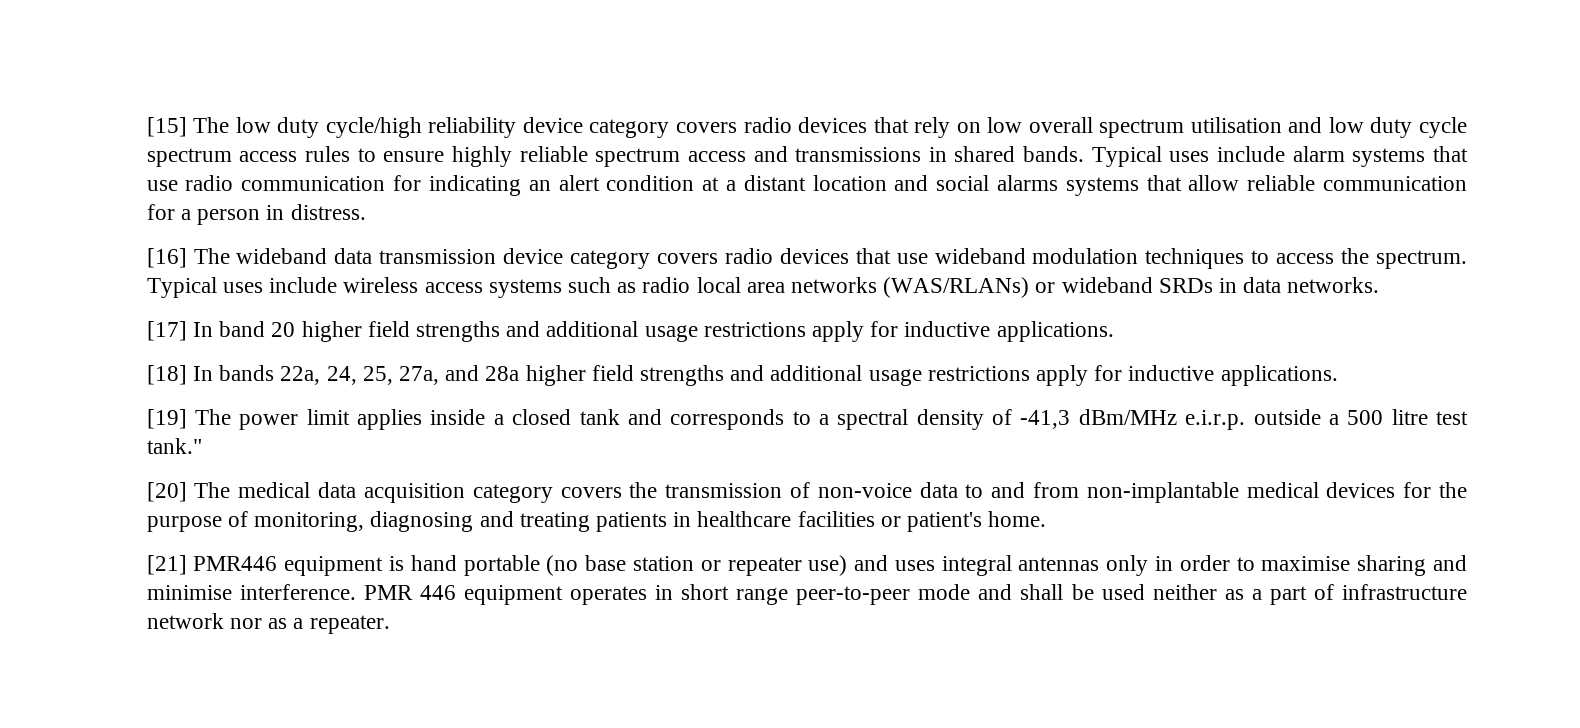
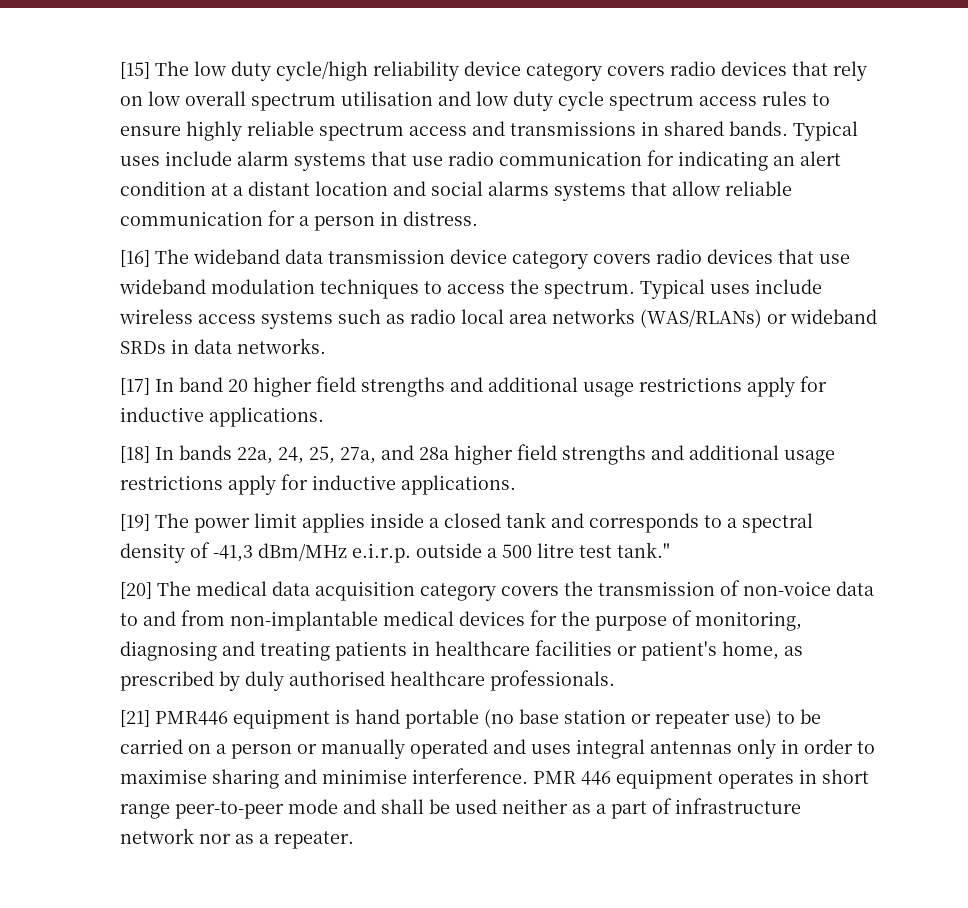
- [20] The medical data acquisition category covers the transmission of non-voice data to and from non-implantable medical devices for the purpose of monitoring, diagnosing and treating patients in healthcare facilities or patient's home.
+ [20] The medical data acquisition category covers the transmission of non-voice data to and from non-implantable medical devices for the purpose of monitoring, diagnosing and treating patients in healthcare facilities or patient's home, as prescribed by duly authorised healthcare professionals.
- [21] PMR446 equipment is hand portable (no base station or repeater use) and uses integral antennas only in order to maximise sharing and minimise interference.
+ [21] PMR446 equipment is hand portable (no base station or repeater use) to be carried on a person or manually operated and uses integral antennas only in order to maximise sharing and minimise interference.

